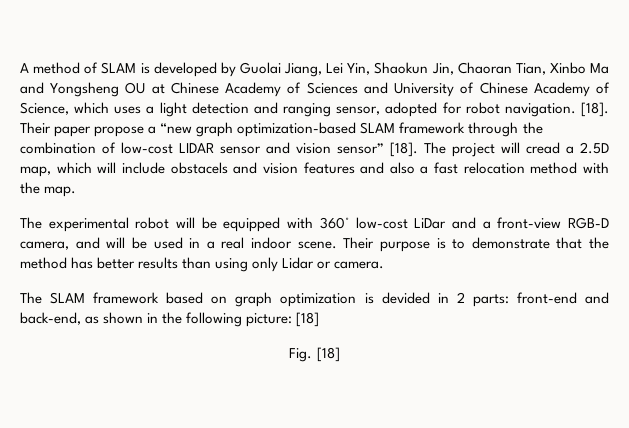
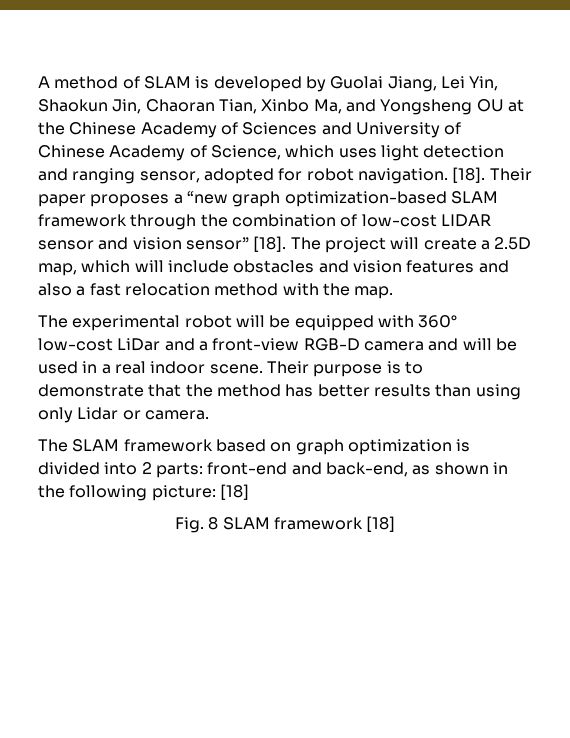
- A method of SLAM is developed by Guolai Jiang, Lei Yin, Shaokun Jin, Chaoran Tian, Xinbo Ma and Yongsheng OU at Chinese Academy of Sciences and University of Chinese Academy of Science, which uses a light detection and ranging sensor, adopted for robot navigation.
+ A method of SLAM is developed by Guolai Jiang, Lei Yin, Shaokun Jin, Chaoran Tian, Xinbo Ma, and Yongsheng OU at the Chinese Academy of Sciences and University of Chinese Academy of Science, which uses light detection and ranging sensor, adopted for robot navigation.
- Their paper propose a “new graph optimization-based SLAM framework through the combination of low-cost LIDAR sensor and vision sensor” [18].
+ Their paper proposes a “new graph optimization-based SLAM framework through the combination of low-cost LIDAR sensor and vision sensor” [18].
- The project will cread a 2.5D map, which will include obstacels and vision features and also a fast relocation method with the map.
+ The project will create a 2.5D map, which will include obstacles and vision features and also a fast relocation method with the map.
- The experimental robot will be equipped with 360° low-cost LiDar and a front-view RGB-D camera, and will be used in a real indoor scene.
+ The experimental robot will be equipped with 360° low-cost LiDar and a front-view RGB-D camera and will be used in a real indoor scene.
- The SLAM framework based on graph optimization is devided in 2 parts: front-end and back-end, as shown in the following picture: [18]
+ The SLAM framework based on graph optimization is divided into 2 parts: front-end and back-end, as shown in the following picture: [18]
- Fig. [18]
+ Fig. 8 SLAM framework [18]

